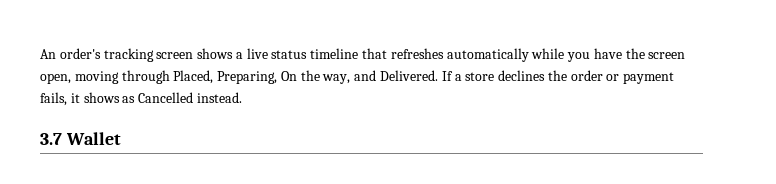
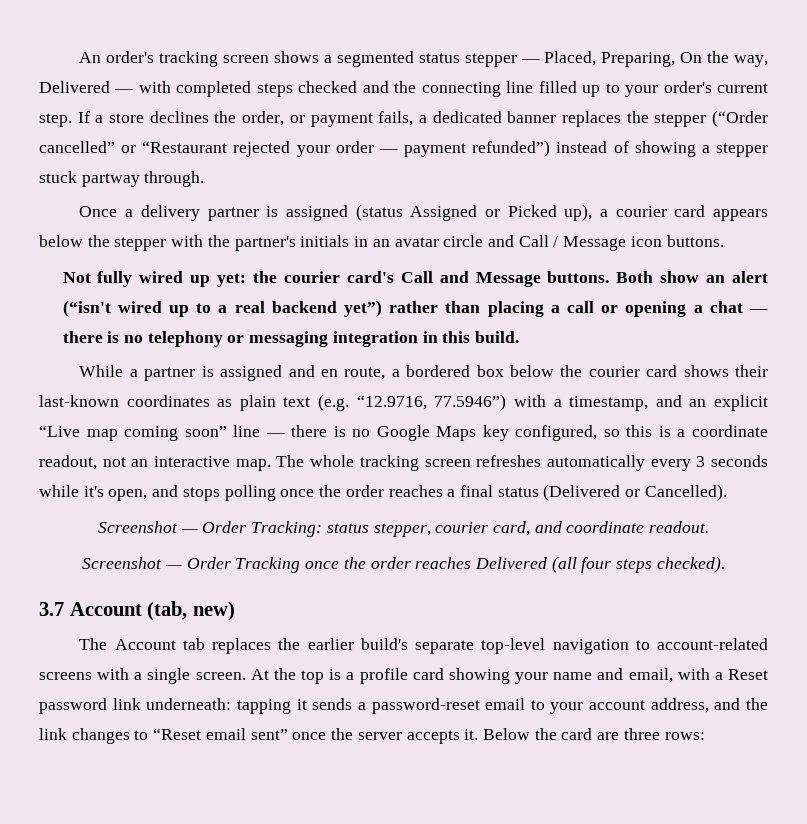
- An order's tracking screen shows a live status timeline that refreshes automatically while you have the screen open, moving through Placed, Preparing, On the way, and Delivered.
+ An order's tracking screen shows a segmented status stepper — Placed, Preparing, On the way, Delivered — with completed steps checked and the connecting line filled up to your order's current step.
- If a store declines the order or payment fails, it shows as Cancelled instead.
- 3.7 Wallet
+ If a store declines the order, or payment fails, a dedicated banner replaces the stepper (“Order cancelled” or “Restaurant rejected your order — payment refunded”) instead of showing a stepper stuck partway through.
+ Once a delivery partner is assigned (status Assigned or Picked up), a courier card appears below the stepper with the partner's initials in an avatar circle and Call / Message icon buttons.
+ Not fully wired up yet: the courier card's Call and Message buttons. Both show an alert (“isn't wired up to a real backend yet”) rather than placing a call or opening a chat — there is no telephony or messaging integration in this build.
+ While a partner is assigned and en route, a bordered box below the courier card shows their last-known coordinates as plain text (e.g. “12.9716, 77.5946”) with a timestamp, and an explicit “Live map coming soon” line — there is no Google Maps key configured, so this is a coordinate readout, not an interactive map. The whole tracking screen refreshes automatically every 3 seconds while it's open, and stops polling once the order reaches a final status (Delivered or Cancelled).
+ Screenshot — Order Tracking: status stepper, courier card, and coordinate readout.
+ Screenshot — Order Tracking once the order reaches Delivered (all four steps checked).
+ 3.7 Account (tab, new)
+ The Account tab replaces the earlier build's separate top-level navigation to account-related screens with a single screen. At the top is a profile card showing your name and email, with a Reset password link underneath: tapping it sends a password-reset email to your account address, and the link changes to “Reset email sent” once the server accepts it. Below the card are three rows:

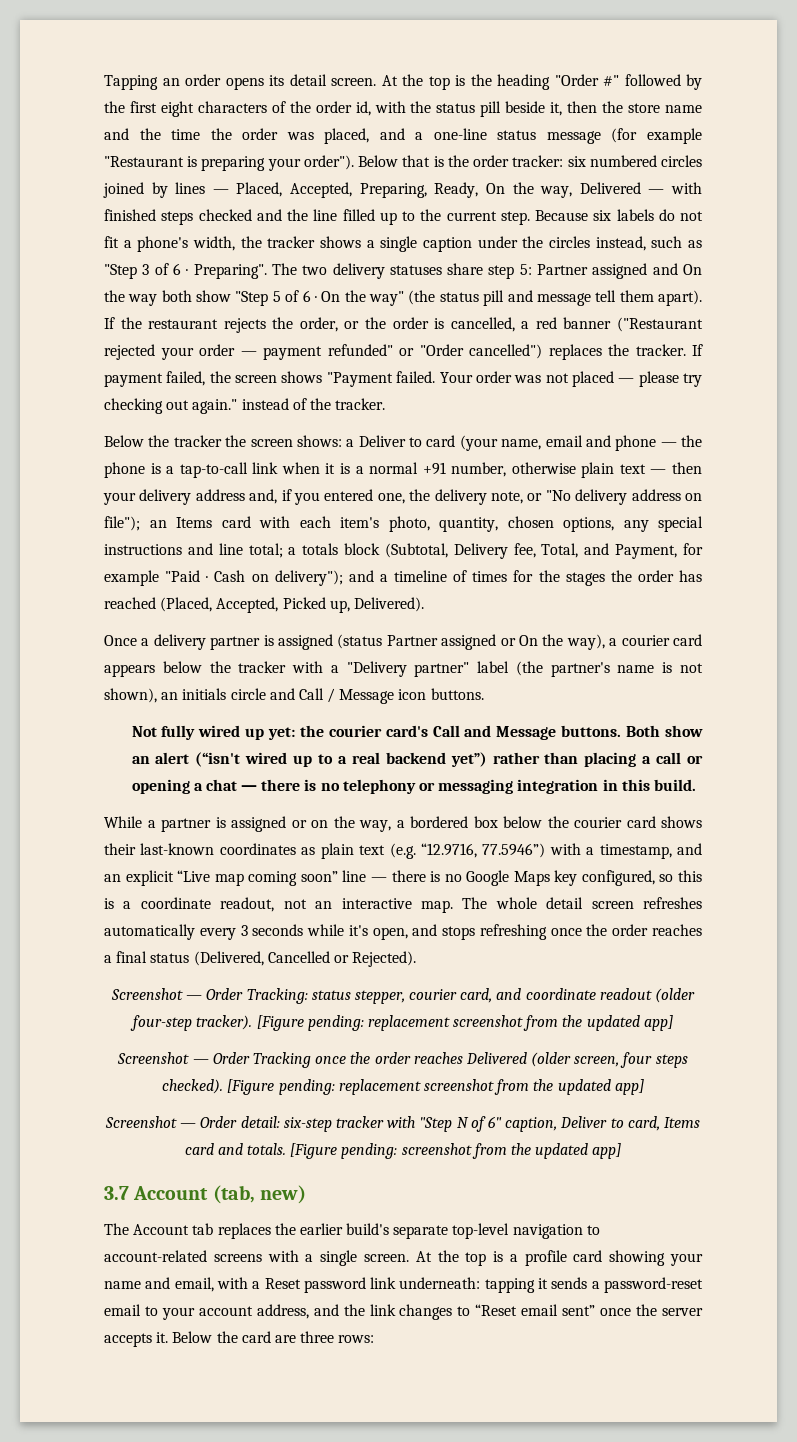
- An order's tracking screen shows a segmented status stepper — Placed, Preparing, On the way, Delivered — with completed steps checked and the connecting line filled up to your order's current step. If a store declines the order, or payment fails, a dedicated banner replaces the stepper (“Order cancelled” or “Restaurant rejected your order — payment refunded”) instead of showing a stepper stuck partway through.
+ Tapping an order opens its detail screen. At the top is the heading "Order #" followed by the first eight characters of the order id, with the status pill beside it, then the store name and the time the order was placed, and a one-line status message (for example "Restaurant is preparing your order"). Below that is the order tracker: six numbered circles joined by lines — Placed, Accepted, Preparing, Ready, On the way, Delivered — with finished steps checked and the line filled up to the current step. Because six labels do not fit a phone's width, the tracker shows a single caption under the circles instead, such as "Step 3 of 6 · Preparing". The two delivery statuses share step 5: Partner assigned and On the way both show "Step 5 of 6 · On the way" (the status pill and message tell them apart). If the restaurant rejects the order, or the order is cancelled, a red banner ("Restaurant rejected your order — payment refunded" or "Order cancelled") replaces the tracker. If payment failed, the screen shows "Payment failed. Your order was not placed — please try checking out again." instead of the tracker.
+ Below the tracker the screen shows: a Deliver to card (your name, email and phone — the phone is a tap-to-call link when it is a normal +91 number, otherwise plain text — then your delivery address and, if you entered one, the delivery note, or "No delivery address on file"); an Items card with each item's photo, quantity, chosen options, any special instructions and line total; a totals block (Subtotal, Delivery fee, Total, and Payment, for example "Paid · Cash on delivery"); and a timeline of times for the stages the order has reached (Placed, Accepted, Picked up, Delivered).
- Once a delivery partner is assigned (status Assigned or Picked up), a courier card appears below the stepper with the partner's initials in an avatar circle and Call / Message icon buttons.
+ Once a delivery partner is assigned (status Partner assigned or On the way), a courier card appears below the tracker with a "Delivery partner" label (the partner's name is not shown), an initials circle and Call / Message icon buttons.
- While a partner is assigned and en route, a bordered box below the courier card shows their last-known coordinates as plain text (e.g. “12.9716, 77.5946”) with a timestamp, and an explicit “Live map coming soon” line — there is no Google Maps key configured, so this is a coordinate readout, not an interactive map.
+ While a partner is assigned or on the way, a bordered box below the courier card shows their last-known coordinates as plain text (e.g. “12.9716, 77.5946”) with a timestamp, and an explicit “Live map coming soon” line — there is no Google Maps key configured, so this is a coordinate readout, not an interactive map.
- The whole tracking screen refreshes automatically every 3 seconds while it's open, and stops polling once the order reaches a final status (Delivered or Cancelled).
+ The whole detail screen refreshes automatically every 3 seconds while it's open, and stops refreshing once the order reaches a final status (Delivered, Cancelled or Rejected).
- Screenshot — Order Tracking: status stepper, courier card, and coordinate readout.
+ Screenshot — Order Tracking: status stepper, courier card, and coordinate readout (older four-step tracker). [Figure pending: replacement screenshot from the updated app]
- Screenshot — Order Tracking once the order reaches Delivered (all four steps checked).
+ Screenshot — Order Tracking once the order reaches Delivered (older screen, four steps checked). [Figure pending: replacement screenshot from the updated app]
+ Screenshot — Order detail: six-step tracker with "Step N of 6" caption, Deliver to card, Items card and totals. [Figure pending: screenshot from the updated app]

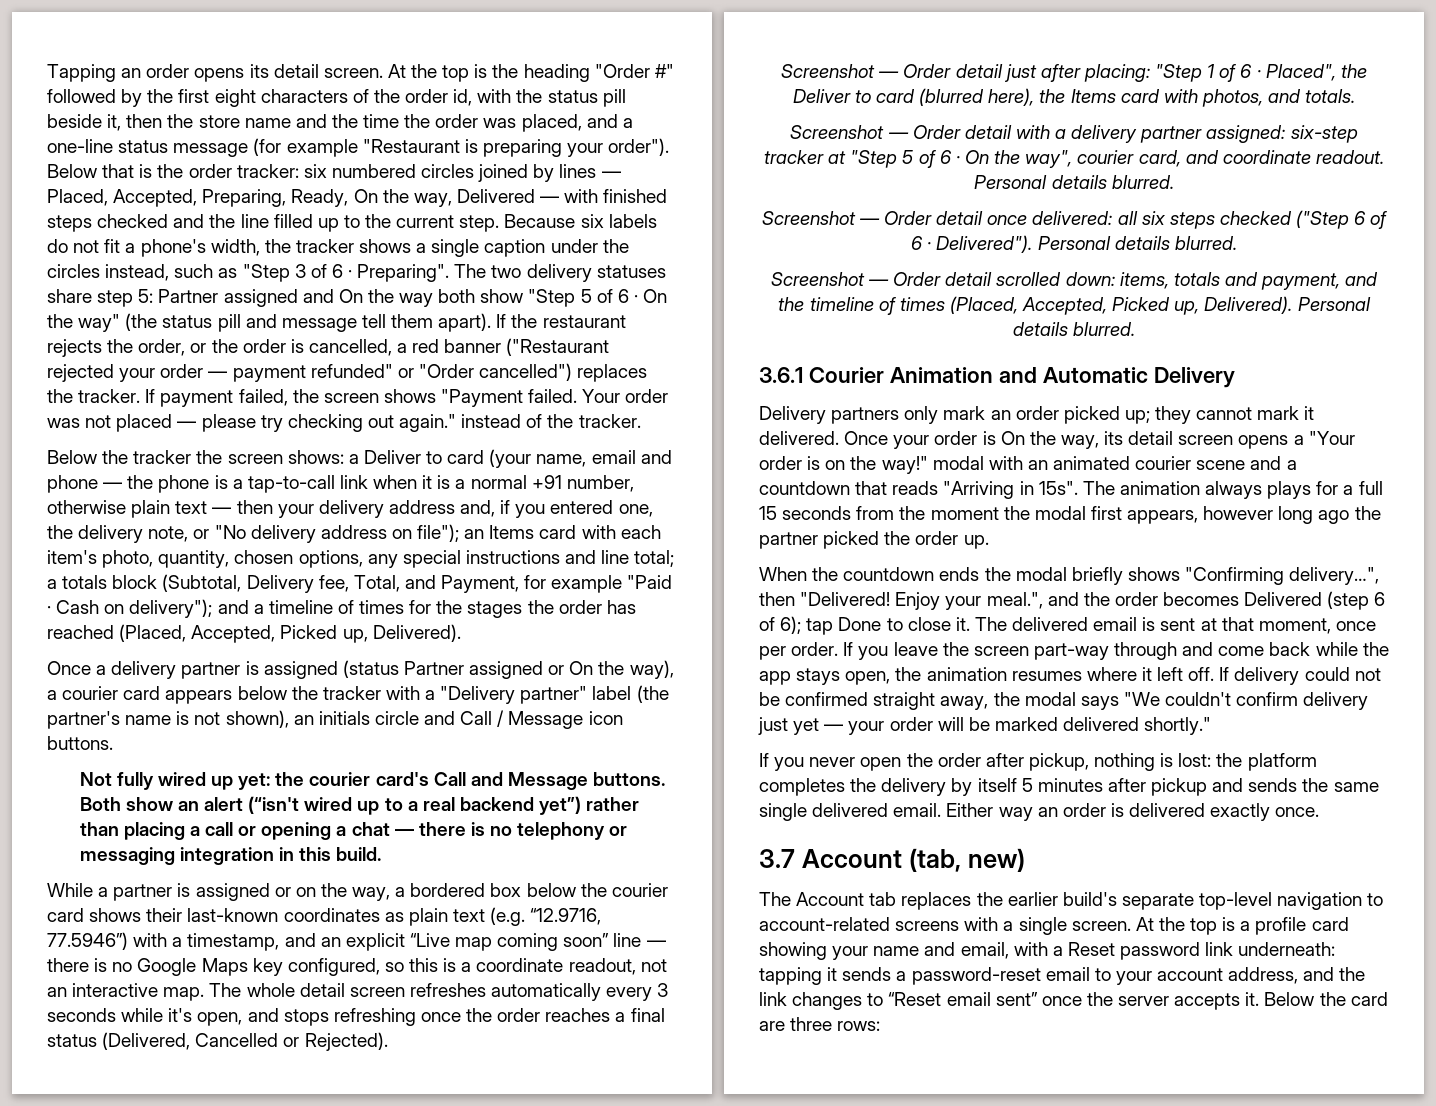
- Screenshot — Order Tracking: status stepper, courier card, and coordinate readout (older four-step tracker). [Figure pending: replacement screenshot from the updated app]
- Screenshot — Order Tracking once the order reaches Delivered (older screen, four steps checked). [Figure pending: replacement screenshot from the updated app]
- Screenshot — Order detail: six-step tracker with "Step N of 6" caption, Deliver to card, Items card and totals. [Figure pending: screenshot from the updated app]
+ Screenshot — Order detail just after placing: "Step 1 of 6 · Placed", the Deliver to card (blurred here), the Items card with photos, and totals.
+ Screenshot — Order detail with a delivery partner assigned: six-step tracker at "Step 5 of 6 · On the way", courier card, and coordinate readout. Personal details blurred.
+ Screenshot — Order detail once delivered: all six steps checked ("Step 6 of 6 · Delivered"). Personal details blurred.
+ Screenshot — Order detail scrolled down: items, totals and payment, and the timeline of times (Placed, Accepted, Picked up, Delivered). Personal details blurred.
+ 3.6.1 Courier Animation and Automatic Delivery
+ Delivery partners only mark an order picked up; they cannot mark it delivered. Once your order is On the way, its detail screen opens a "Your order is on the way!" modal with an animated courier scene and a countdown that reads "Arriving in 15s". The animation always plays for a full 15 seconds from the moment the modal first appears, however long ago the partner picked the order up.
+ When the countdown ends the modal briefly shows "Confirming delivery…", then "Delivered! Enjoy your meal.", and the order becomes Delivered (step 6 of 6); tap Done to close it. The delivered email is sent at that moment, once per order. If you leave the screen part-way through and come back while the app stays open, the animation resumes where it left off. If delivery could not be confirmed straight away, the modal says "We couldn't confirm delivery just yet — your order will be marked delivered shortly."
+ If you never open the order after pickup, nothing is lost: the platform completes the delivery by itself 5 minutes after pickup and sends the same single delivered email. Either way an order is delivered exactly once.

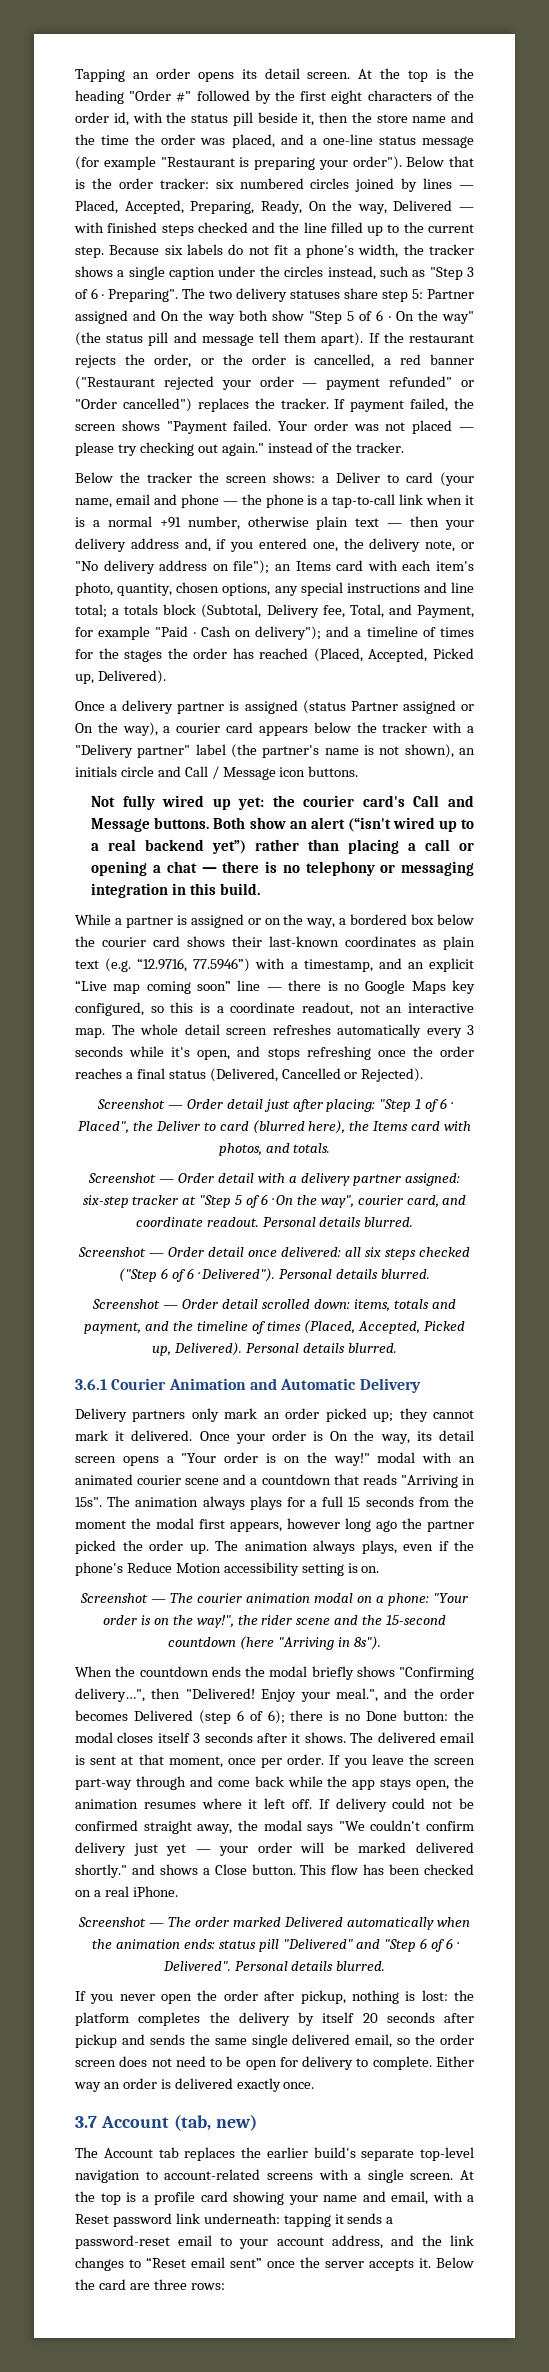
+ The animation always plays, even if the phone's Reduce Motion accessibility setting is on.
+ Screenshot — The courier animation modal on a phone: "Your order is on the way!", the rider scene and the 15-second countdown (here "Arriving in 8s").
- Enjoy your meal.", and the order becomes Delivered (step 6 of 6); tap Done to close it.
+ Enjoy your meal.", and the order becomes Delivered (step 6 of 6); there is no Done button: the modal closes itself 3 seconds after it shows.
- If delivery could not be confirmed straight away, the modal says "We couldn't confirm delivery just yet — your order will be marked delivered shortly."
+ If delivery could not be confirmed straight away, the modal says "We couldn't confirm delivery just yet — your order will be marked delivered shortly." and shows a Close button. This flow has been checked on a real iPhone.
+ Screenshot — The order marked Delivered automatically when the animation ends: status pill "Delivered" and "Step 6 of 6 · Delivered". Personal details blurred.
- If you never open the order after pickup, nothing is lost: the platform completes the delivery by itself 5 minutes after pickup and sends the same single delivered email.
+ If you never open the order after pickup, nothing is lost: the platform completes the delivery by itself 20 seconds after pickup and sends the same single delivered email, so the order screen does not need to be open for delivery to complete.

